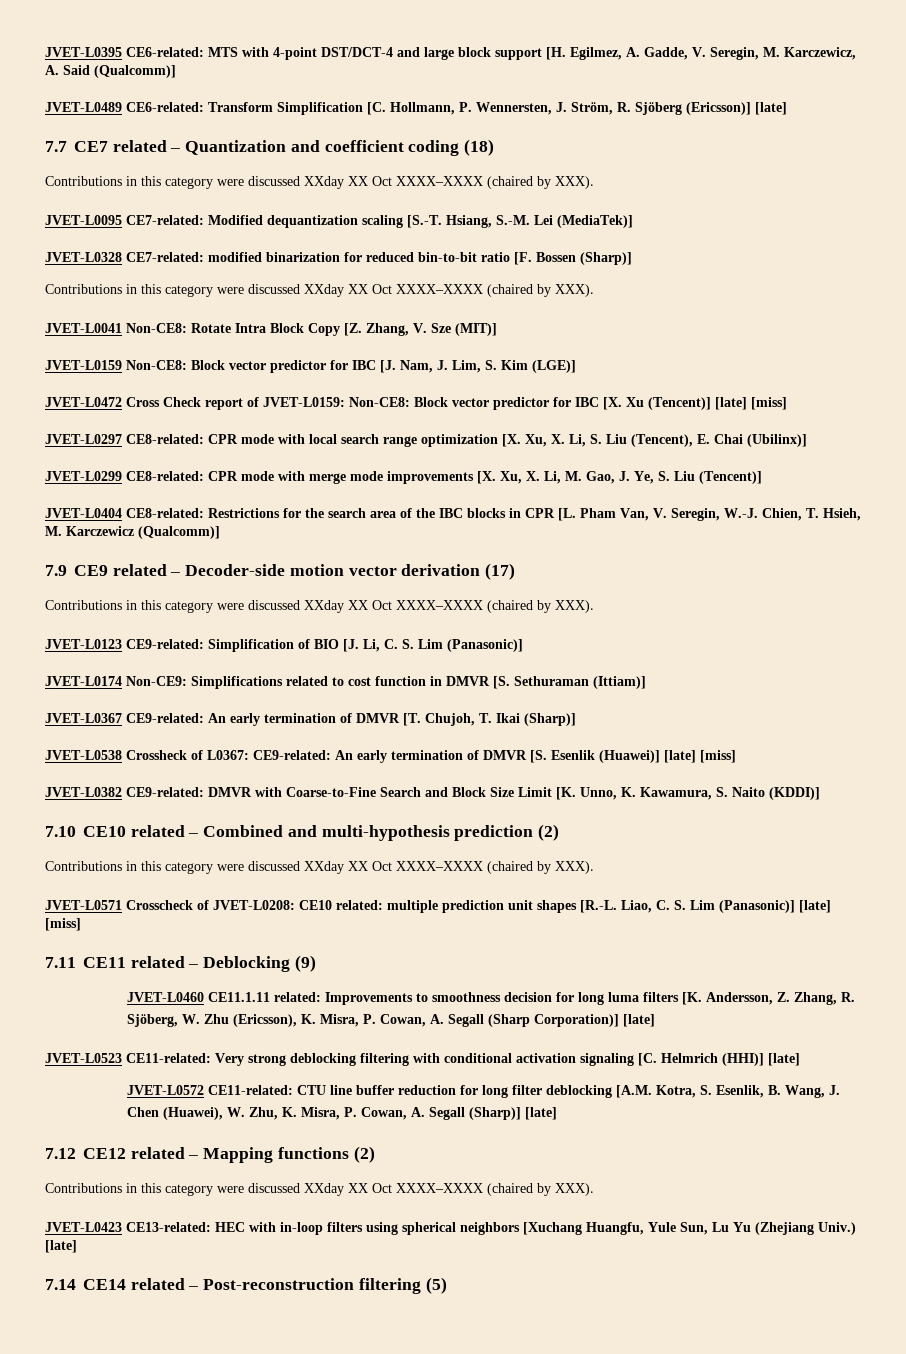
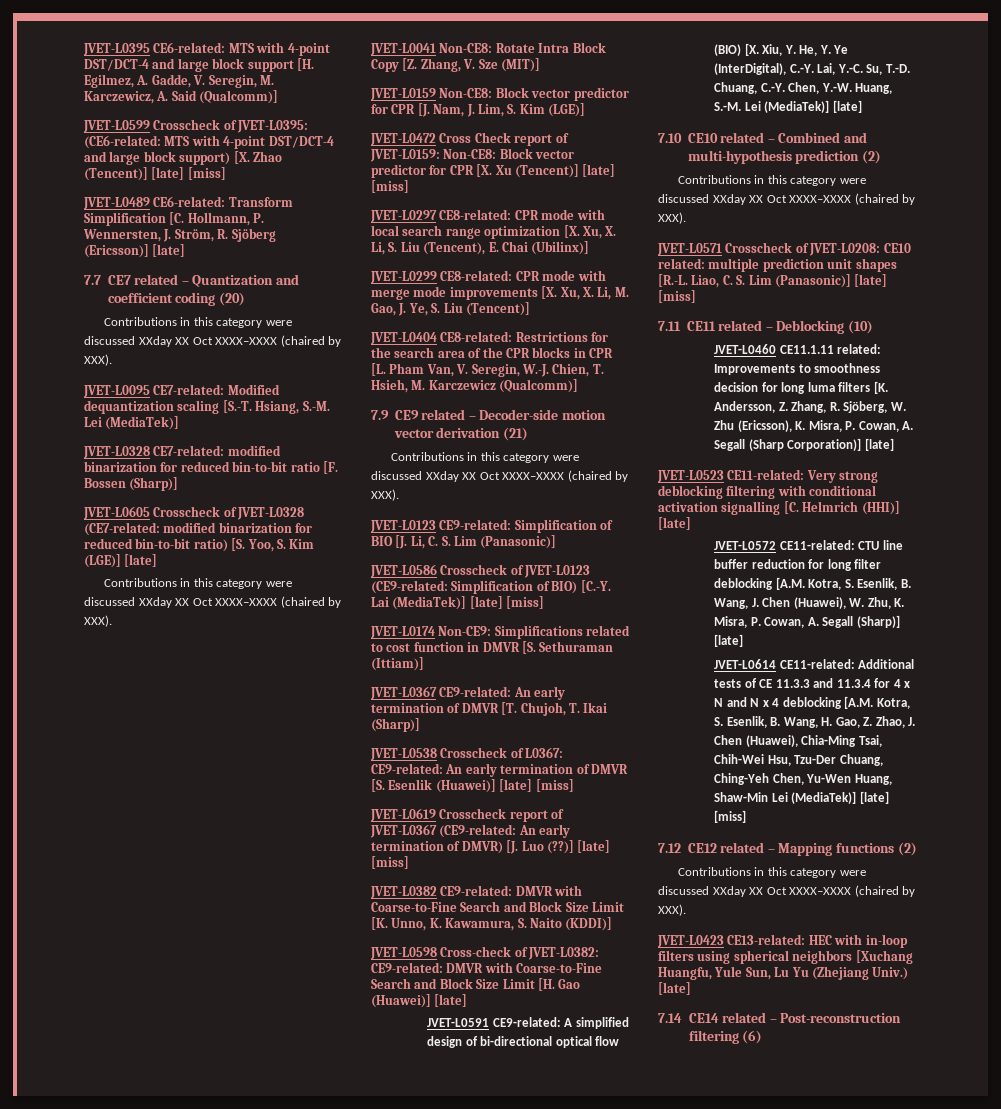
+ JVET-L0599 Crosscheck of JVET-L0395: (CE6-related: MTS with 4-point DST/DCT-4 and large block support) [X. Zhao (Tencent)] [late] [miss]
- 7.7 CE7 related – Quantization and coefficient coding (18)
+ 7.7 CE7 related – Quantization and coefficient coding (20)
+ JVET-L0605 Crosscheck of JVET-L0328 (CE7-related: modified binarization for reduced bin-to-bit ratio) [S. Yoo, S. Kim (LGE)] [late]
- JVET-L0159 Non-CE8: Block vector predictor for IBC [J. Nam, J. Lim, S. Kim (LGE)]
+ JVET-L0159 Non-CE8: Block vector predictor for CPR [J. Nam, J. Lim, S. Kim (LGE)]
- JVET-L0472 Cross Check report of JVET-L0159: Non-CE8: Block vector predictor for IBC [X. Xu (Tencent)] [late] [miss]
+ JVET-L0472 Cross Check report of JVET-L0159: Non-CE8: Block vector predictor for CPR [X. Xu (Tencent)] [late] [miss]
- JVET-L0404 CE8-related: Restrictions for the search area of the IBC blocks in CPR [L. Pham Van, V. Seregin, W.-J. Chien, T. Hsieh, M. Karczewicz (Qualcomm)]
+ JVET-L0404 CE8-related: Restrictions for the search area of the CPR blocks in CPR [L. Pham Van, V. Seregin, W.-J. Chien, T. Hsieh, M. Karczewicz (Qualcomm)]
- 7.9 CE9 related – Decoder-side motion vector derivation (17)
+ 7.9 CE9 related – Decoder-side motion vector derivation (21)
+ JVET-L0586 Crosscheck of JVET-L0123 (CE9-related: Simplification of BIO) [C.-Y. Lai (MediaTek)] [late] [miss]
- JVET-L0538 Crossheck of L0367: CE9-related: An early termination of DMVR [S. Esenlik (Huawei)] [late] [miss]
+ JVET-L0538 Crosscheck of L0367: CE9-related: An early termination of DMVR [S. Esenlik (Huawei)] [late] [miss]
+ JVET-L0619 Crosscheck report of JVET-L0367 (CE9-related: An early termination of DMVR) [J. Luo (??)] [late] [miss]
+ JVET-L0598 Cross-check of JVET-L0382: CE9-related: DMVR with Coarse-to-Fine Search and Block Size Limit [H. Gao (Huawei)] [late]
+ JVET-L0591 CE9-related: A simplified design of bi-directional optical flow (BIO) [X. Xiu, Y. He, Y. Ye (InterDigital), C.-Y. Lai, Y.-C. Su, T.-D. Chuang, C.-Y. Chen, Y.-W. Huang, S.-M. Lei (MediaTek)] [late]
- 7.11 CE11 related – Deblocking (9)
+ 7.11 CE11 related – Deblocking (10)
- JVET-L0523 CE11-related: Very strong deblocking filtering with conditional activation signaling [C. Helmrich (HHI)] [late]
+ JVET-L0523 CE11-related: Very strong deblocking filtering with conditional activation signalling [C. Helmrich (HHI)] [late]
+ JVET-L0614 CE11-related: Additional tests of CE 11.3.3 and 11.3.4 for 4 x N and N x 4 deblocking [A.M. Kotra, S. Esenlik, B. Wang, H. Gao, Z. Zhao, J. Chen (Huawei), Chia-Ming Tsai, Chih-Wei Hsu, Tzu-Der Chuang, Ching-Yeh Chen, Yu-Wen Huang, Shaw-Min Lei (MediaTek)] [late] [miss]
- 7.14 CE14 related – Post-reconstruction filtering (5)
+ 7.14 CE14 related – Post-reconstruction filtering (6)

